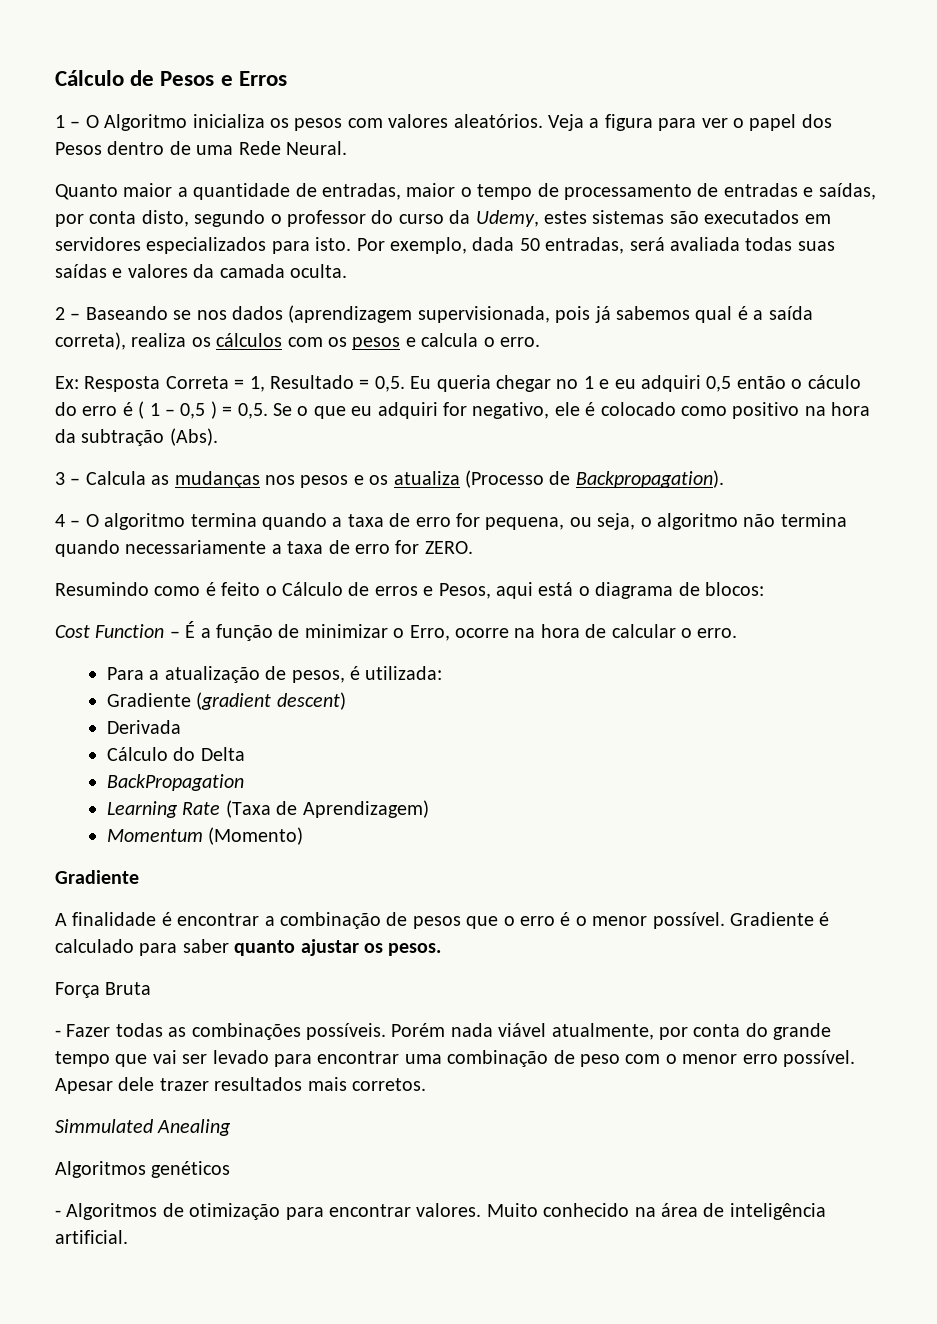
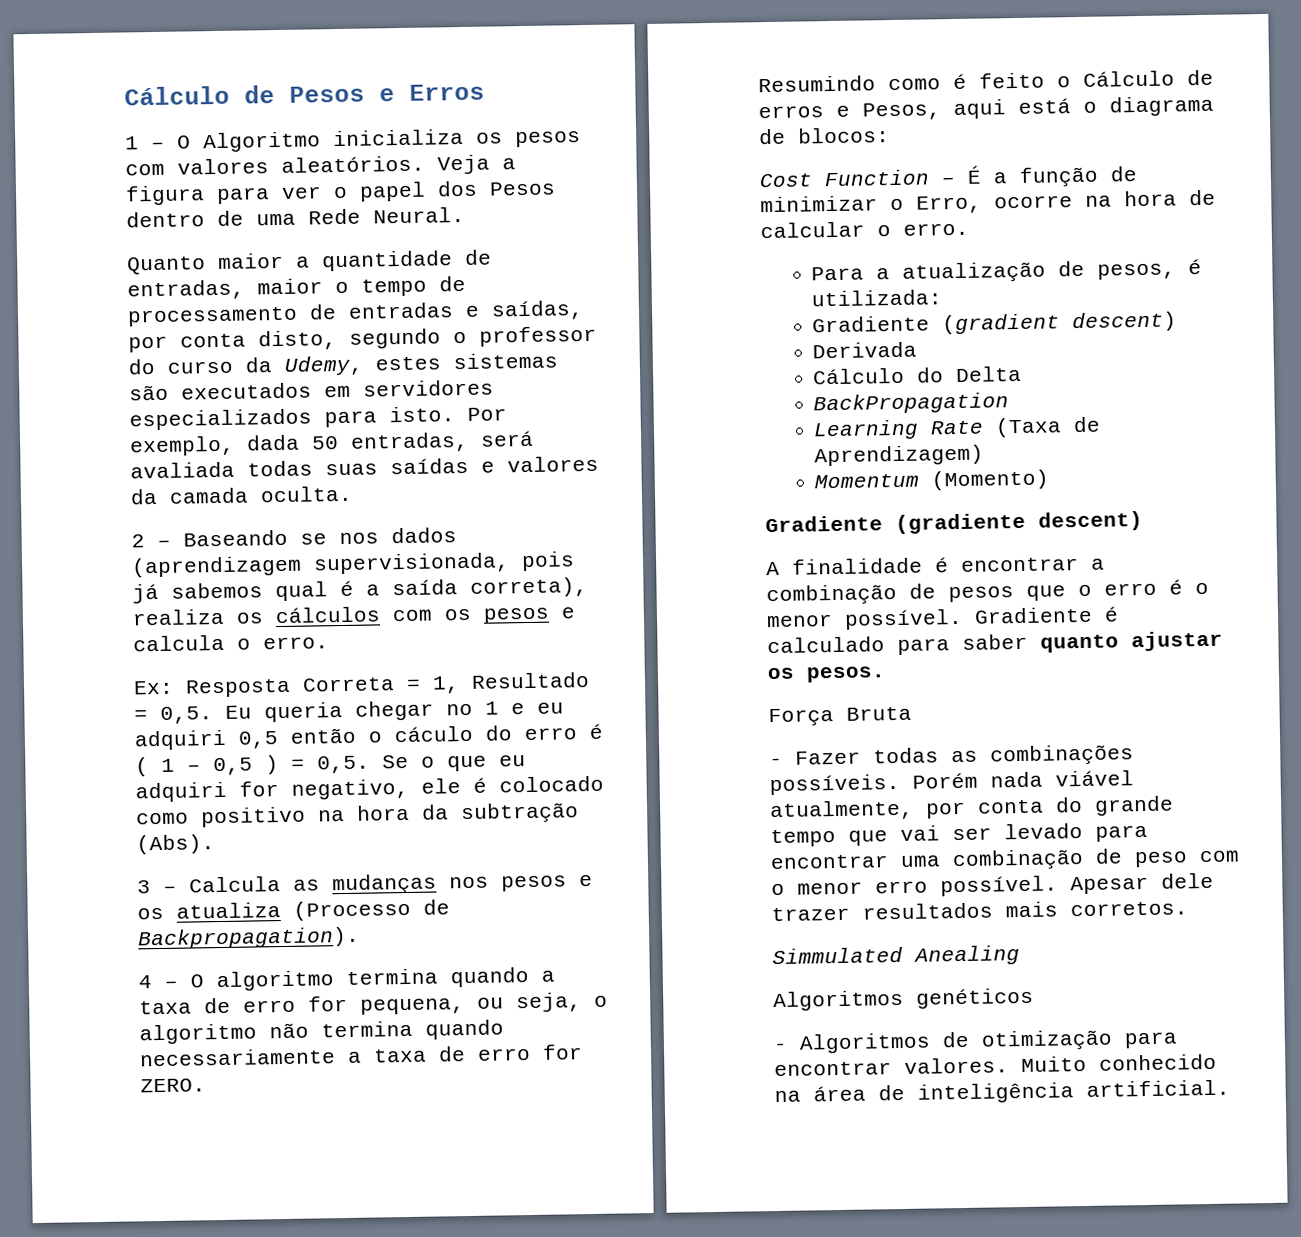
  Momentum (Momento)
- Gradiente
+ Gradiente (gradiente descent)

